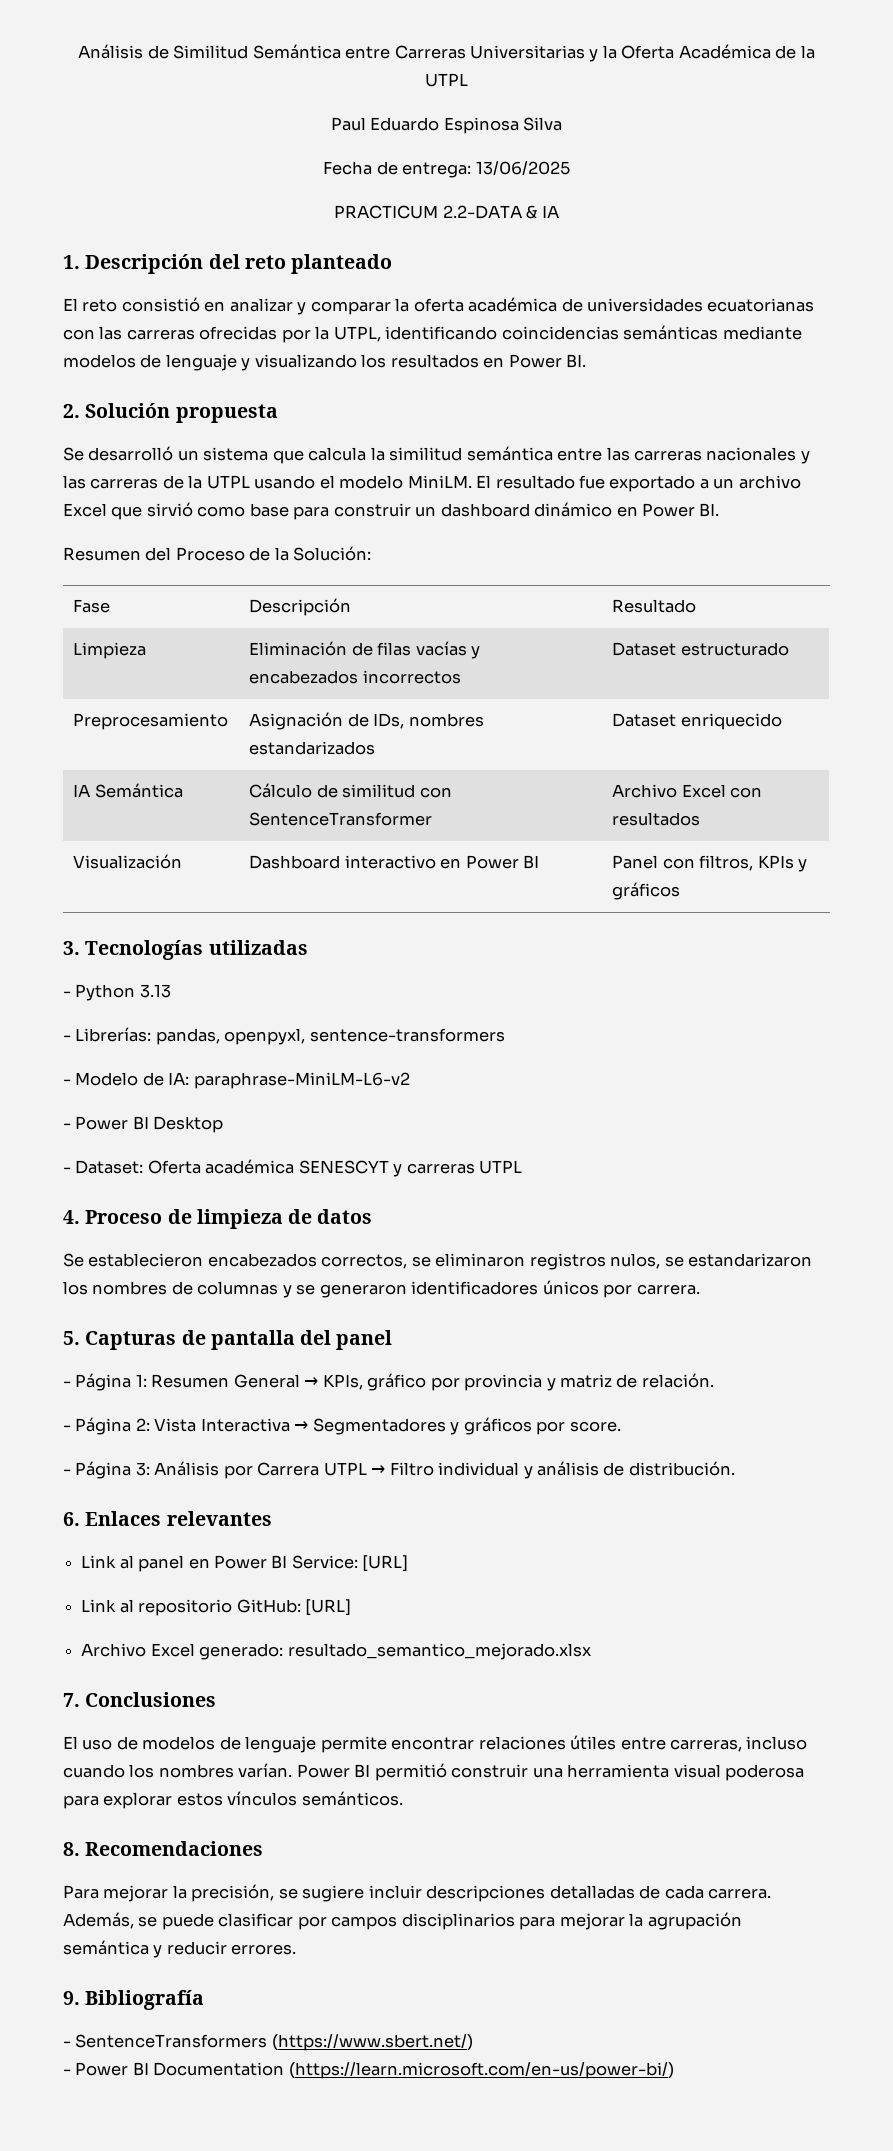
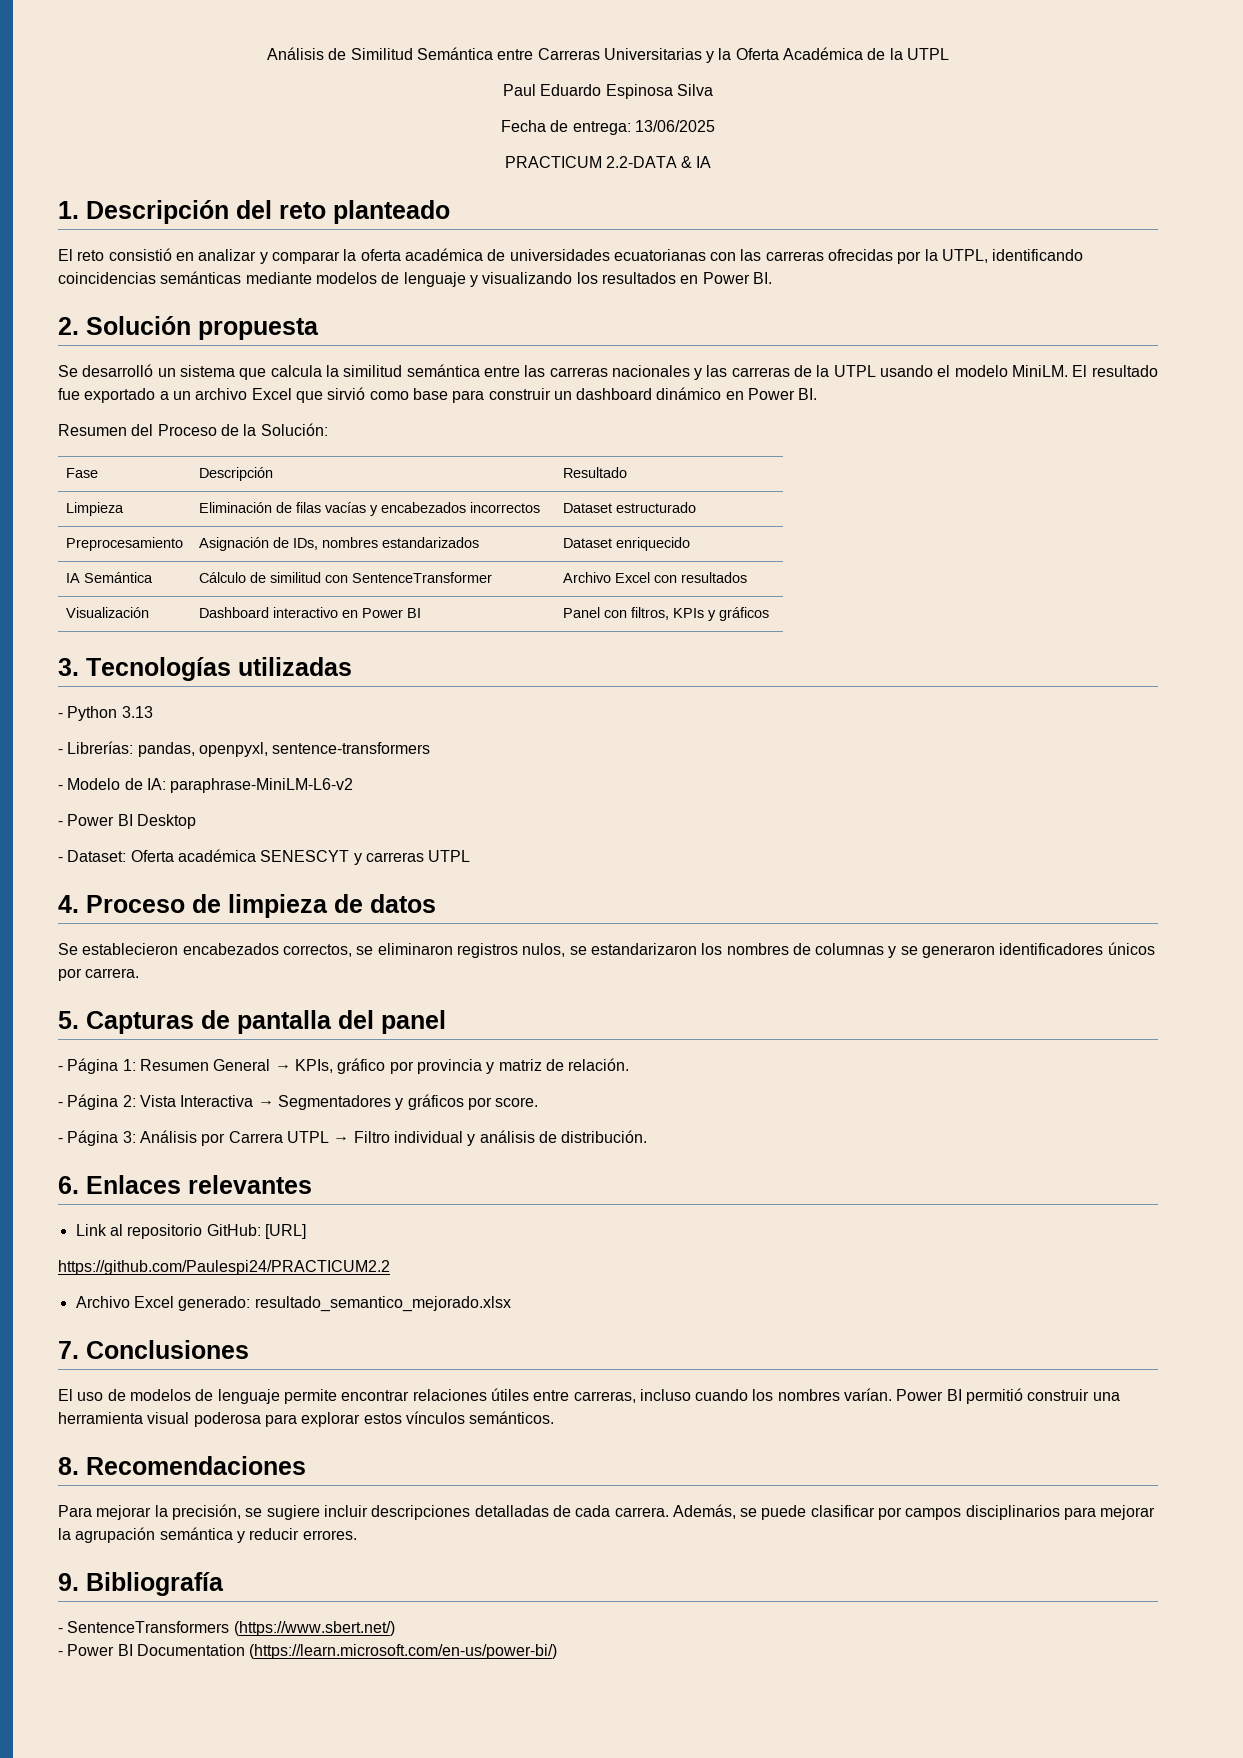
- Link al panel en Power BI Service: [URL]
+ https://github.com/Paulespi24/PRACTICUM2.2

